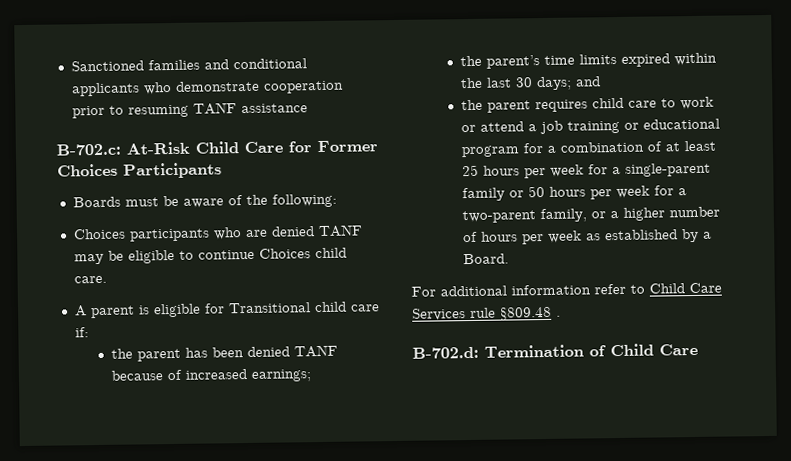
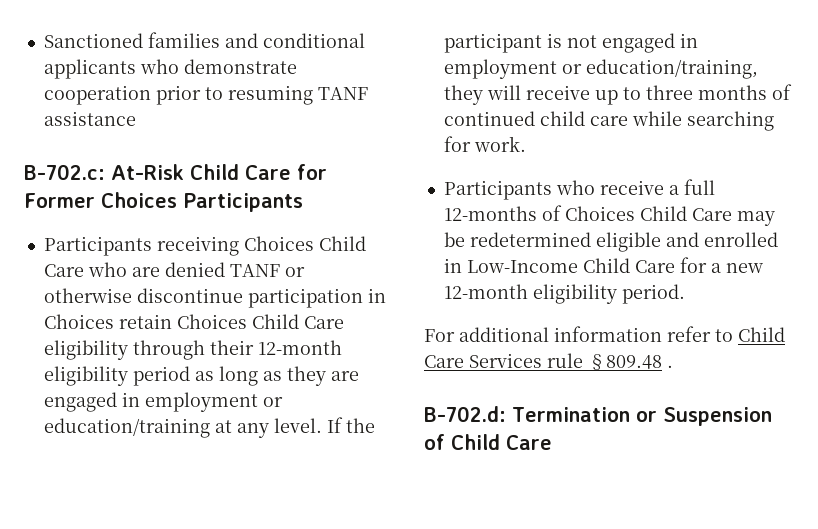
- Boards must be aware of the following:
- Choices participants who are denied TANF may be eligible to continue Choices child care.
- A parent is eligible for Transitional child care if:
- the parent has been denied TANF because of increased earnings;
- the parent’s time limits expired within the last 30 days; and
- the parent requires child care to work or attend a job training or educational program for a combination of at least 25 hours per week for a single-parent family or 50 hours per week for a two-parent family, or a higher number of hours per week as established by a Board.
+ Participants receiving Choices Child Care who are denied TANF or otherwise discontinue participation in Choices retain Choices Child Care eligibility through their 12-month eligibility period as long as they are engaged in employment or education/training at any level. If the participant is not engaged in employment or education/training, they will receive up to three months of continued child care while searching for work.
+ Participants who receive a full 12-months of Choices Child Care may be redetermined eligible and enrolled in Low-Income Child Care for a new 12-month eligibility period.
- B-702.d: Termination of Child Care
+ B-702.d: Termination or Suspension of Child Care

